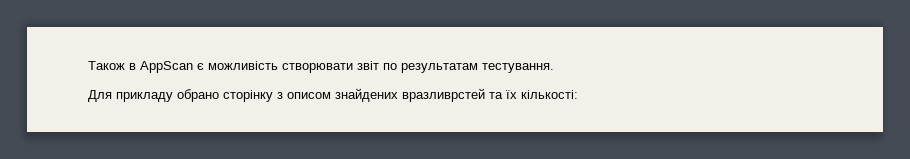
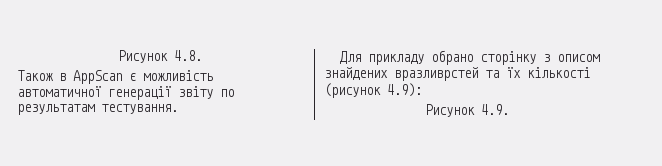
+ Рисунок 4.8.
- Також в AppScan є можливість створювати звіт по результатам тестування.
+ Також в AppScan є можливість автоматичної генерації звіту по результатам тестування.
- Для прикладу обрано сторінку з описом знайдених вразливрстей та їх кількості:
+ Для прикладу обрано сторінку з описом знайдених вразливрстей та їх кількості (рисунок 4.9):
+ Рисунок 4.9.

